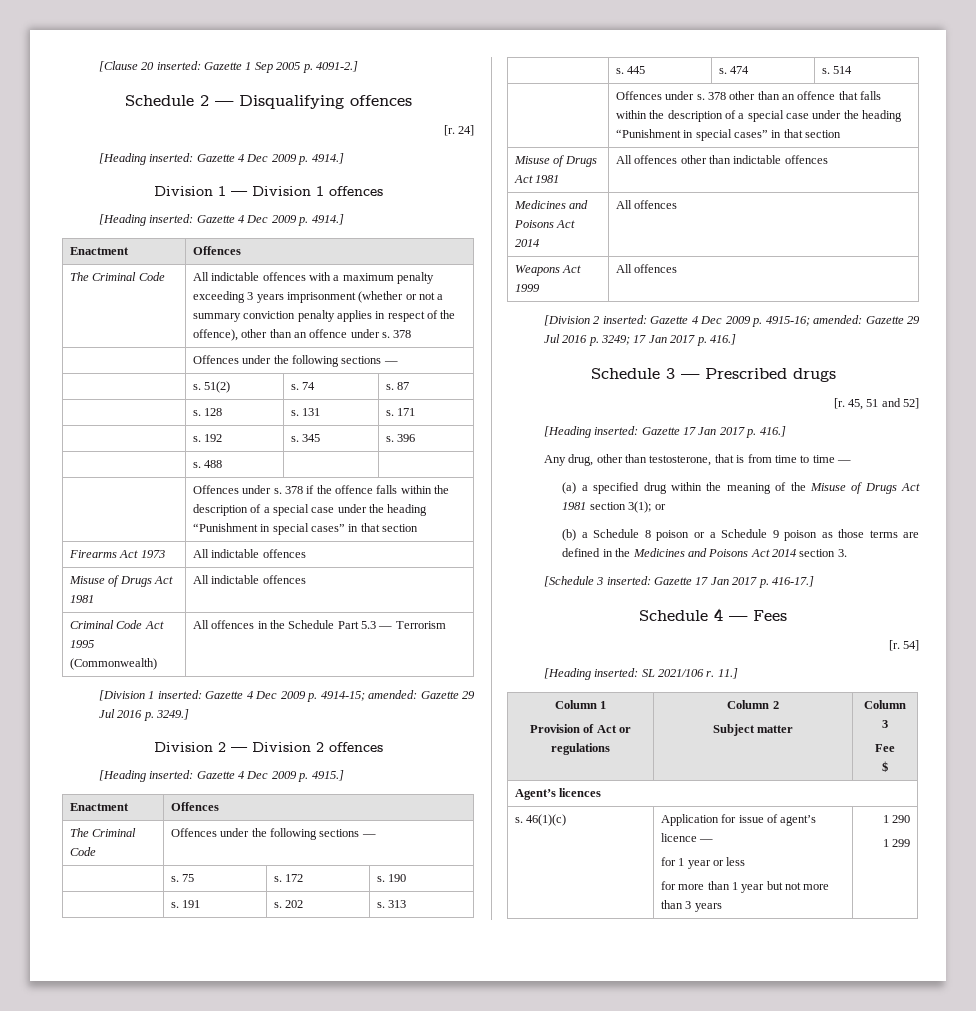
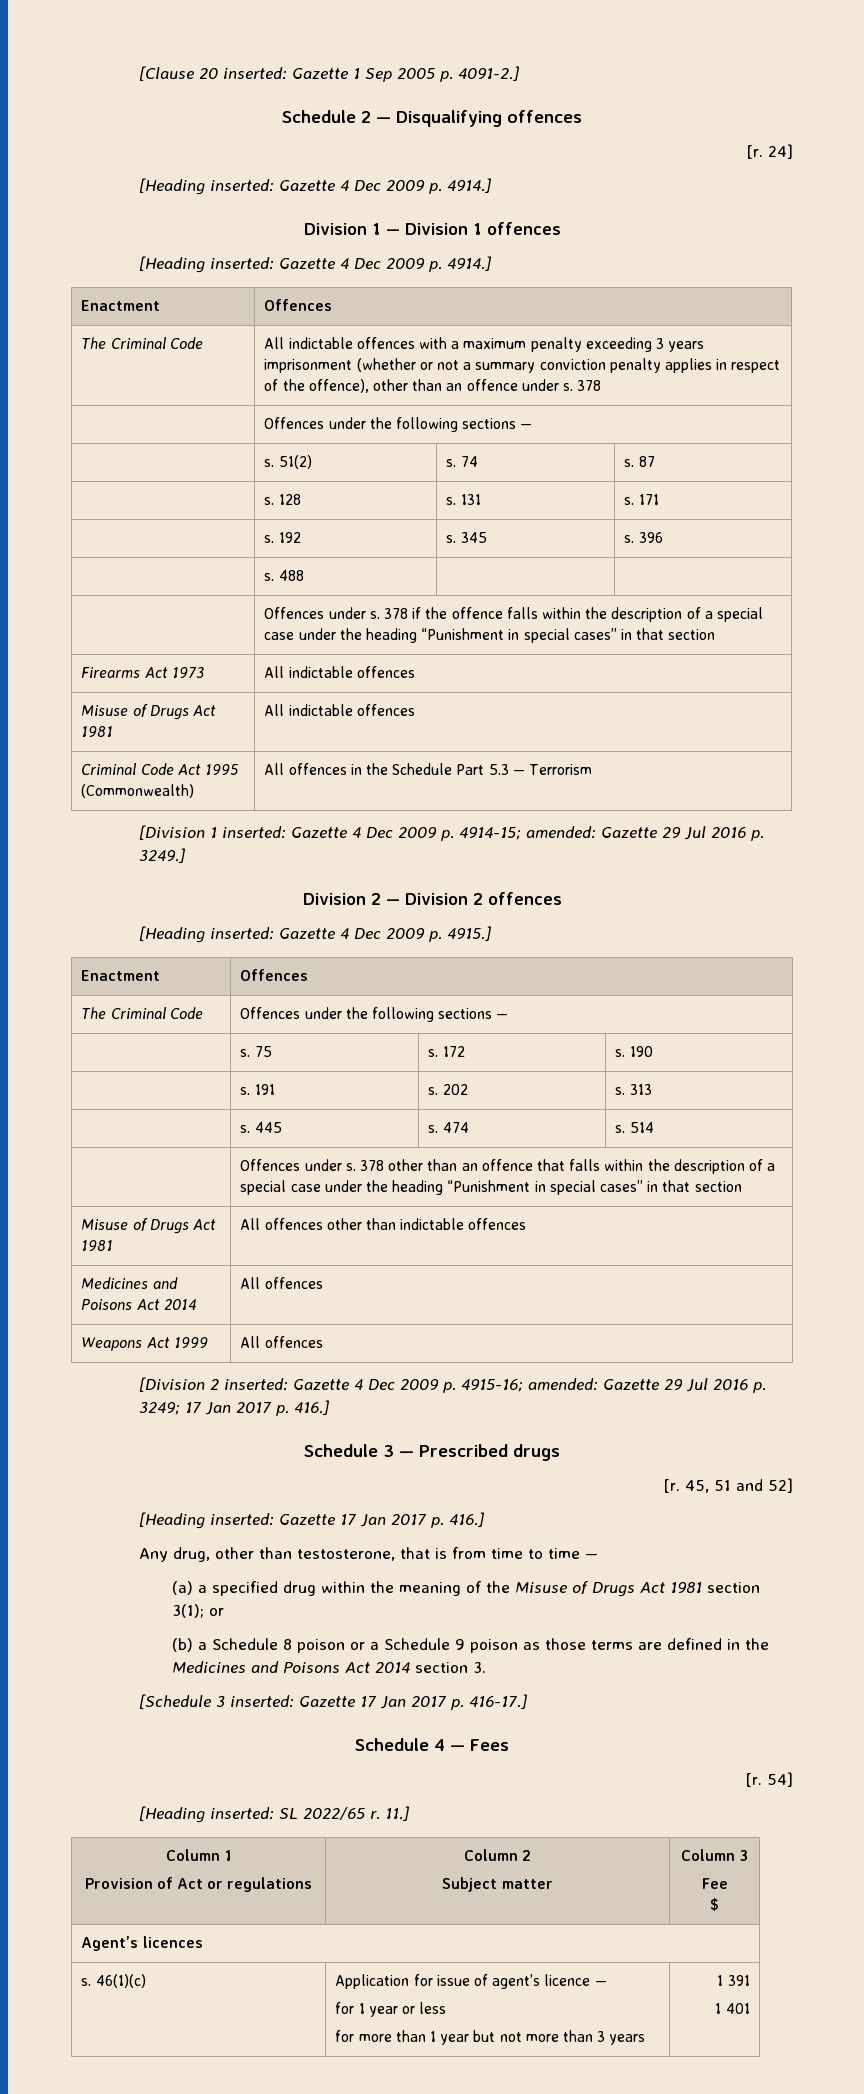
- [Heading inserted: SL 2021/106 r.
+ [Heading inserted: SL 2022/65 r.
  s. 46(1)(c) | Application for issue of agent’s licence —
  for 1 year or less
- for more than 1 year but not more than 3 years | 1 290
- 1 299
+ for more than 1 year but not more than 3 years | 1 391
+ 1 401

